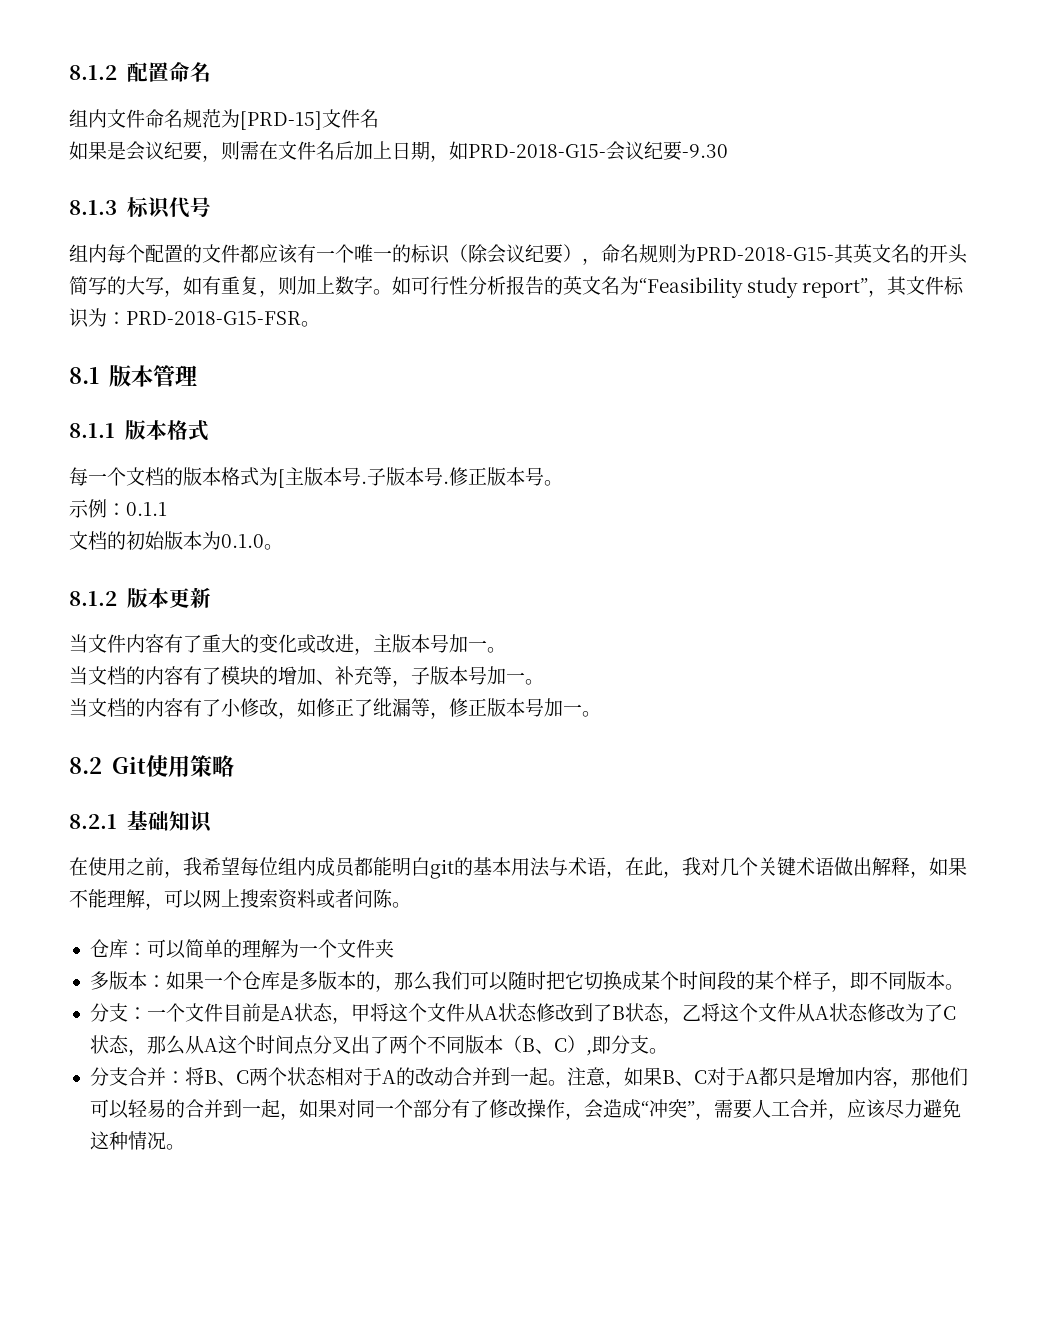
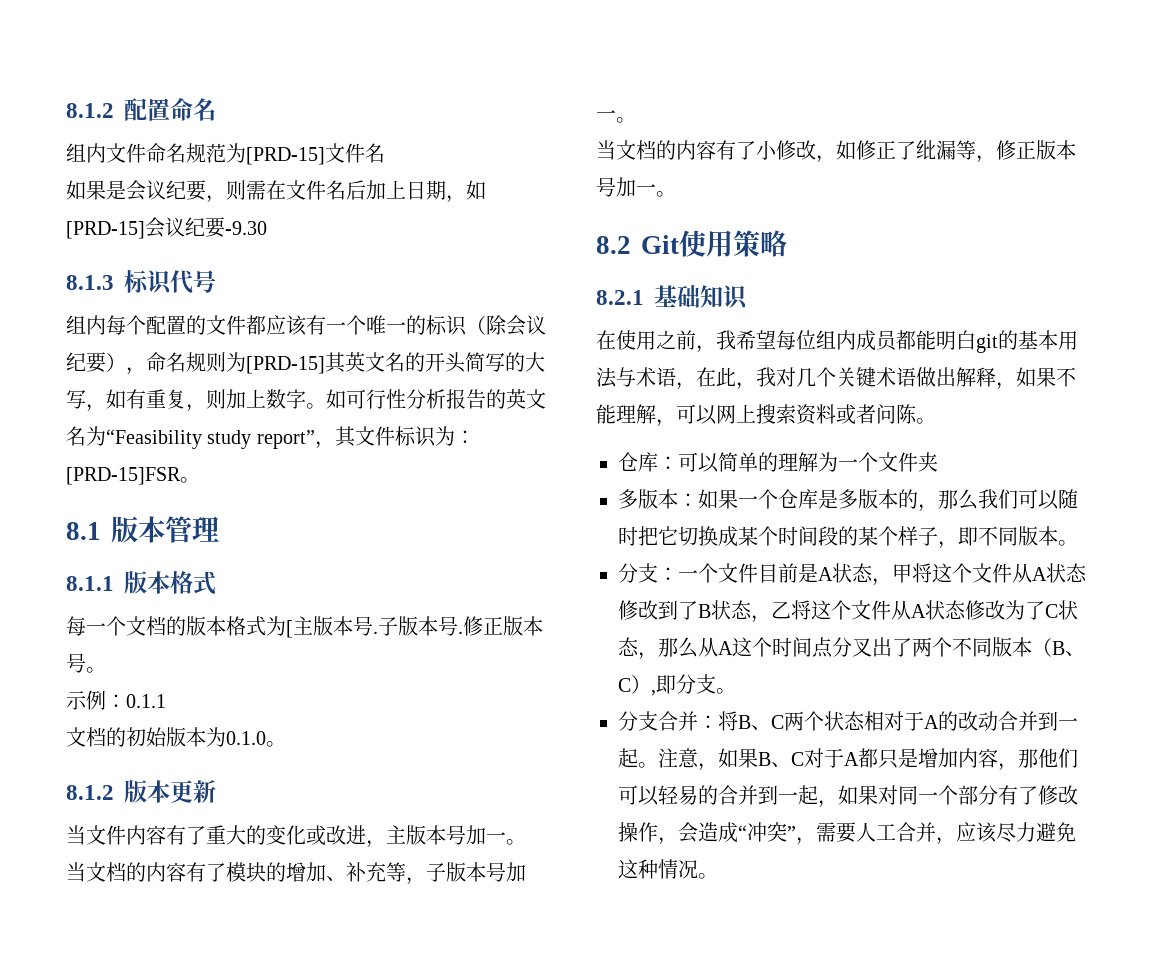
- 如果是会议纪要，则需在文件名后加上日期，如PRD-2018-G15-会议纪要-9.30
+ 如果是会议纪要，则需在文件名后加上日期，如[PRD-15]会议纪要-9.30
- 组内每个配置的文件都应该有一个唯一的标识（除会议纪要），命名规则为PRD-2018-G15-其英文名的开头简写的大写，如有重复，则加上数字。
+ 组内每个配置的文件都应该有一个唯一的标识（除会议纪要），命名规则为[PRD-15]其英文名的开头简写的大写，如有重复，则加上数字。
- 如可行性分析报告的英文名为“Feasibility study report”，其文件标识为：PRD-2018-G15-FSR。
+ 如可行性分析报告的英文名为“Feasibility study report”，其文件标识为：[PRD-15]FSR。

